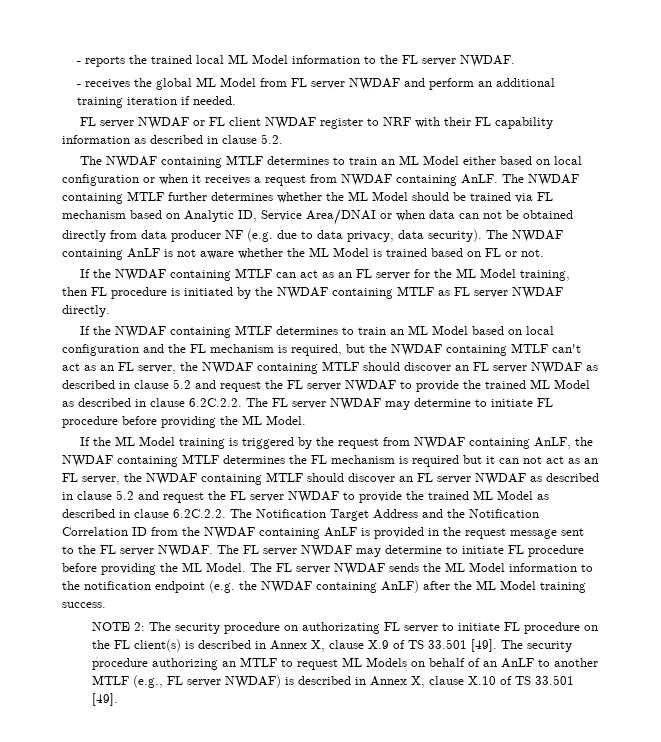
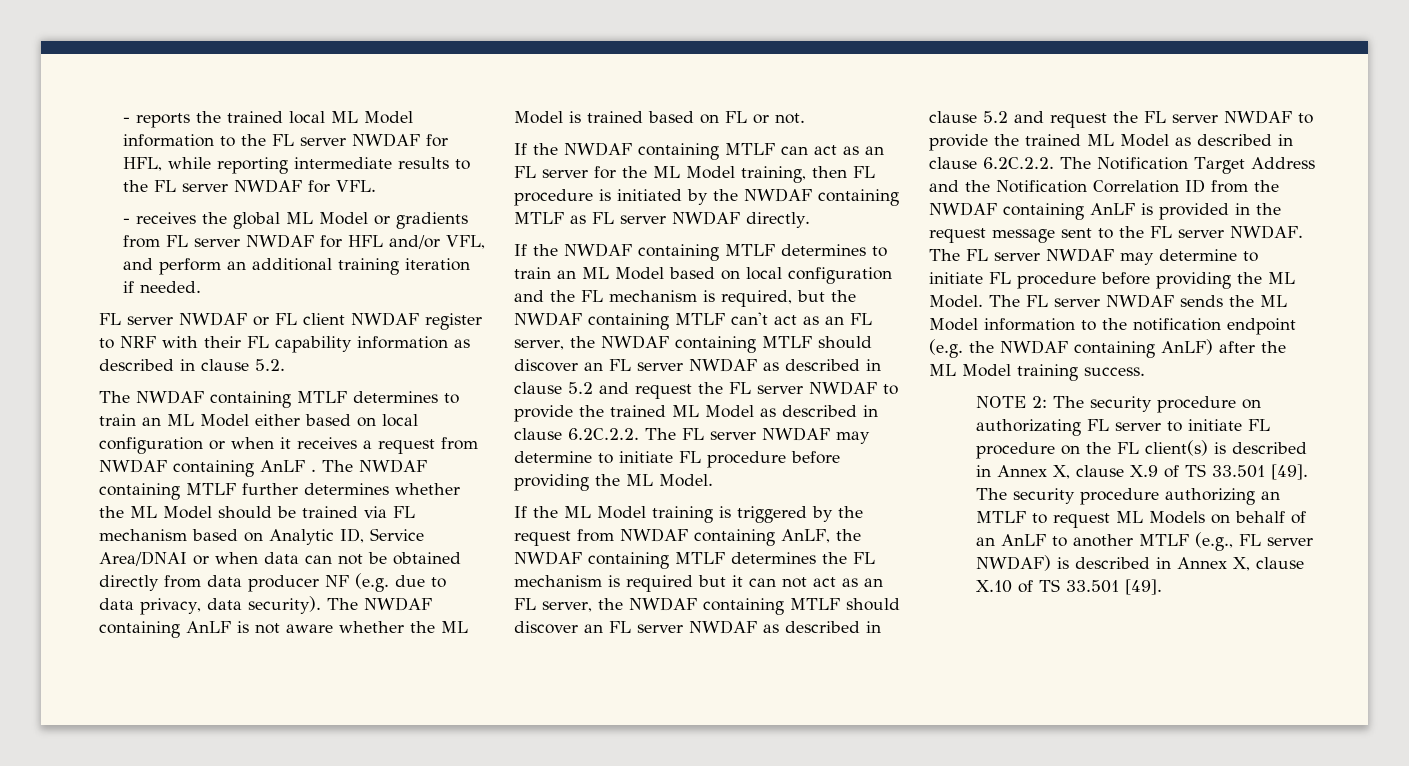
- - reports the trained local ML Model information to the FL server NWDAF.
+ - reports the trained local ML Model information to the FL server NWDAF for HFL, while reporting intermediate results to the FL server NWDAF for VFL.
- - receives the global ML Model from FL server NWDAF and perform an additional training iteration if needed.
+ - receives the global ML Model or gradients from FL server NWDAF for HFL and/or VFL, and perform an additional training iteration if needed.
- The NWDAF containing MTLF determines to train an ML Model either based on local configuration or when it receives a request from NWDAF containing AnLF.
+ The NWDAF containing MTLF determines to train an ML Model either based on local configuration or when it receives a request from NWDAF containing AnLF .

